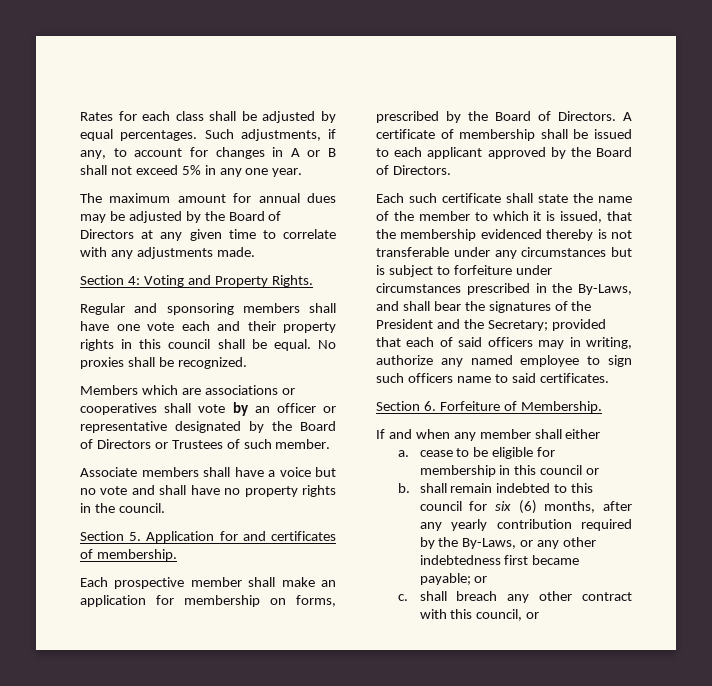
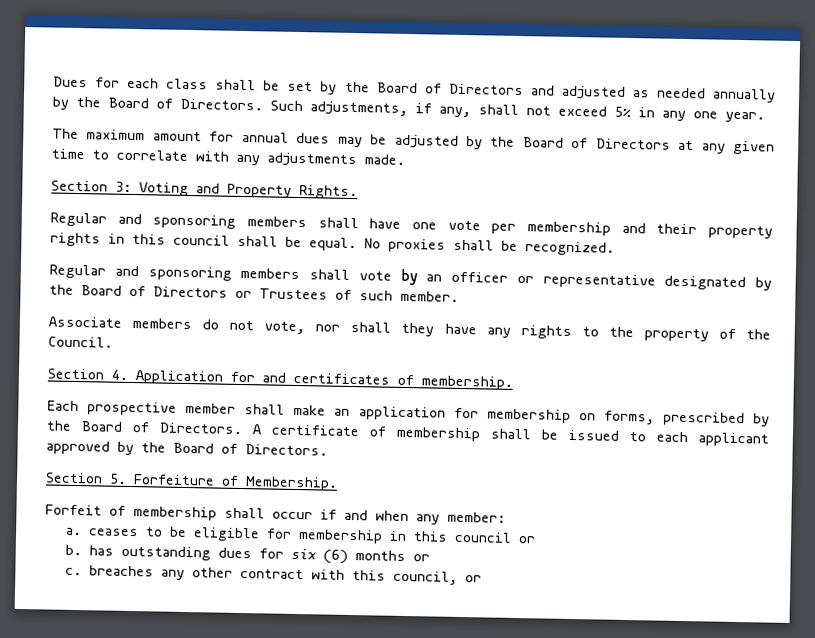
- Rates for each class shall be adjusted by equal percentages. Such adjustments, if any, to account for changes in A or B shall not exceed 5% in any one year.
+ Dues for each class shall be set by the Board of Directors and adjusted as needed annually by the Board of Directors. Such adjustments, if any, shall not exceed 5% in any one year.
- Section 4: Voting and Property Rights.
+ Section 3: Voting and Property Rights.
- Regular and sponsoring members shall have one vote each and their property rights in this council shall be equal.
+ Regular and sponsoring members shall have one vote per membership and their property rights in this council shall be equal.
- Members which are associations or cooperatives shall vote by an officer or representative designated by the Board of Directors or Trustees of such member.
+ Regular and sponsoring members shall vote by an officer or representative designated by the Board of Directors or Trustees of such member.
- Associate members shall have a voice but no vote and shall have no property rights in the council.
- Section 5. Application for and certificates of membership.
+ Associate members do not vote, nor shall they have any rights to the property of the Council.
+ Section 4. Application for and certificates of membership.
- Each such certificate shall state the name of the member to which it is issued, that the membership evidenced thereby is not transferable under any circumstances but is subject to forfeiture under circumstances prescribed in the By-Laws, and shall bear the signatures of the President and the Secretary; provided that each of said officers may in writing, authorize any named employee to sign such officers name to said certificates.
- Section 6. Forfeiture of Membership.
+ Section 5. Forfeiture of Membership.
- If and when any member shall either
+ Forfeit of membership shall occur if and when any member:
- a. cease to be eligible for membership in this council or
+ a. ceases to be eligible for membership in this council or
- b. shall remain indebted to this council for six (6) months, after any yearly contribution required by the By-Laws, or any other indebtedness first became payable; or
+ b. has outstanding dues for six (6) months or
- c. shall breach any other contract with this council, or
+ c. breaches any other contract with this council, or

